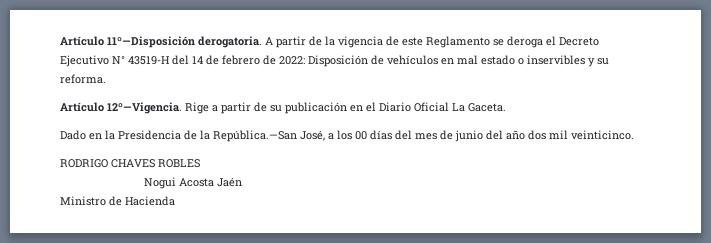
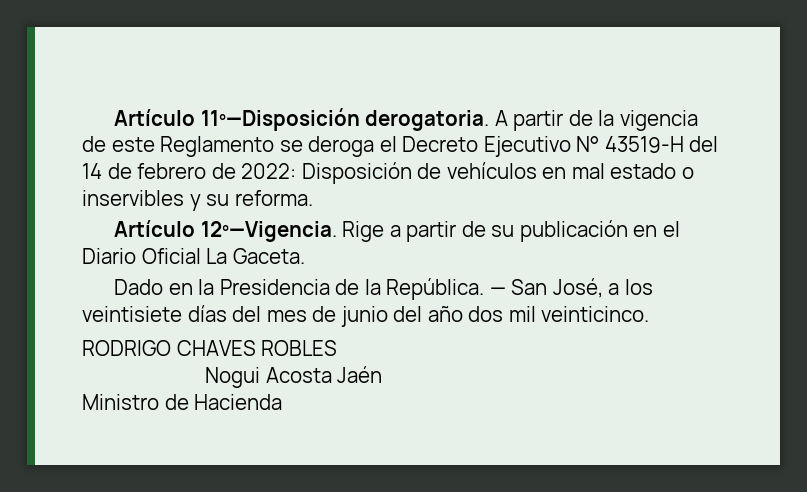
- Dado en la Presidencia de la República.—San José, a los 00 días del mes de junio del año dos mil veinticinco.
+ Dado en la Presidencia de la República. — San José, a los veintisiete días del mes de junio del año dos mil veinticinco.

